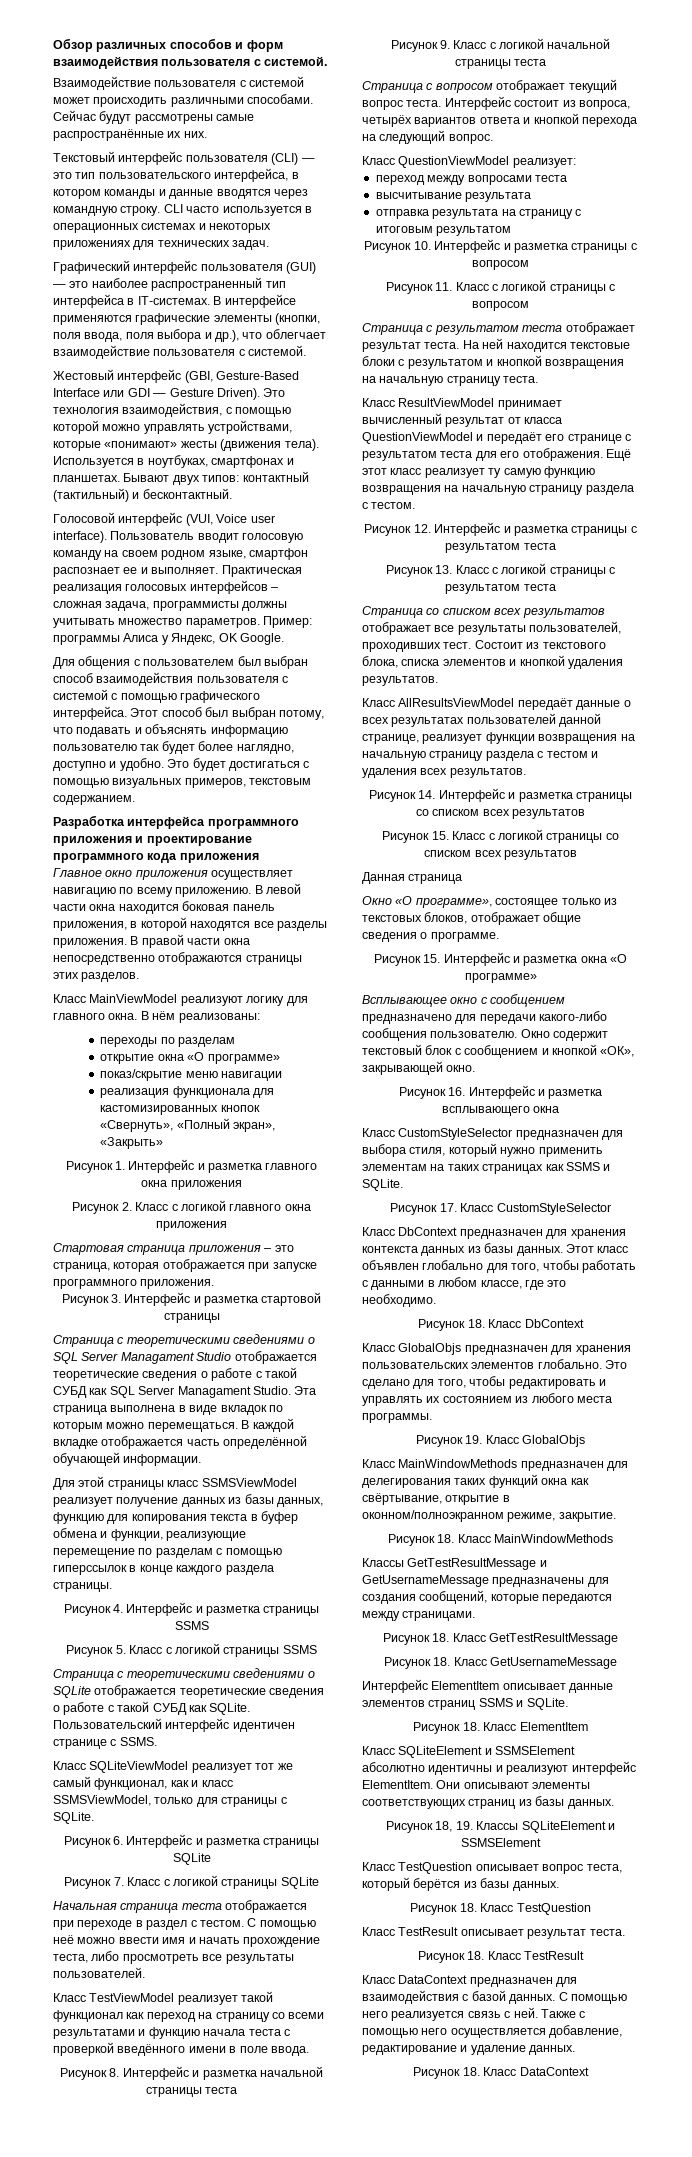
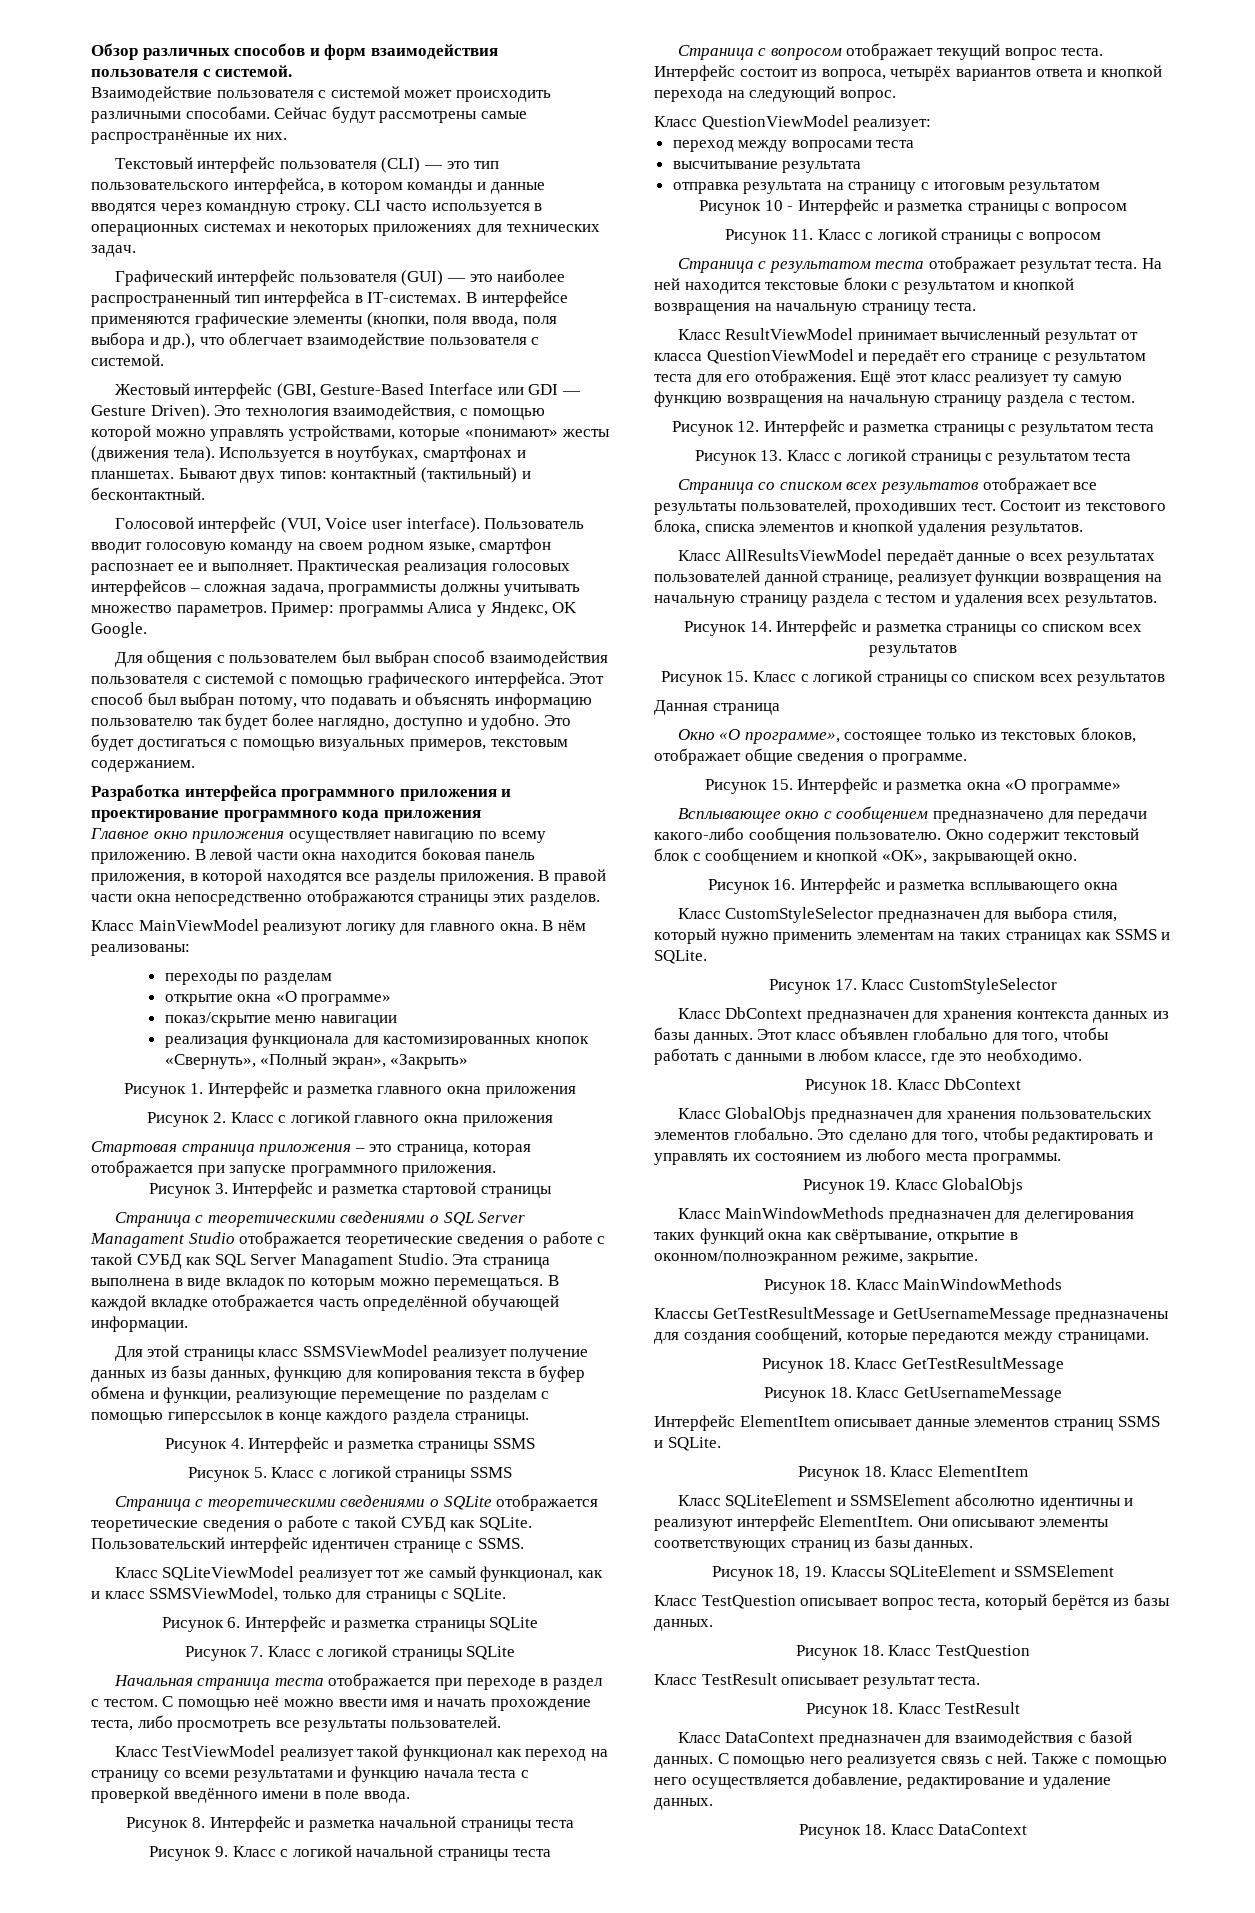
- Рисунок 10. Интерфейс и разметка страницы с вопросом
+ Рисунок 10 - Интерфейс и разметка страницы с вопросом

